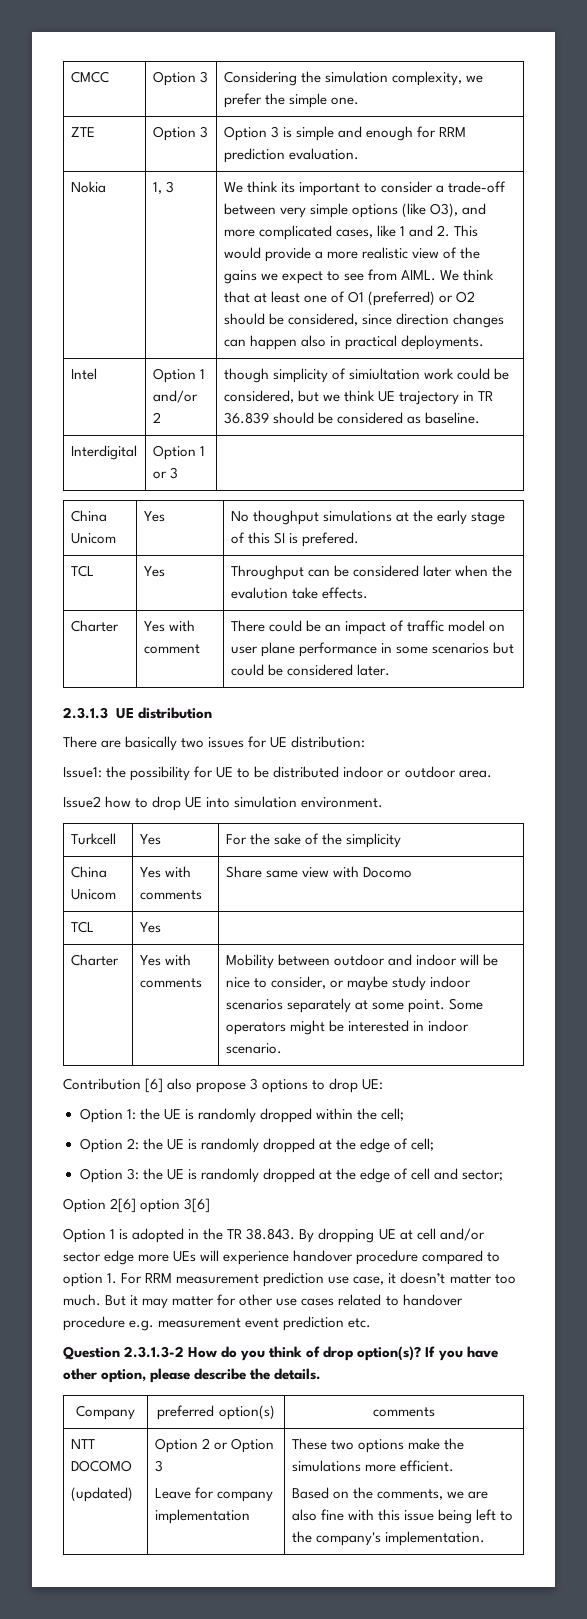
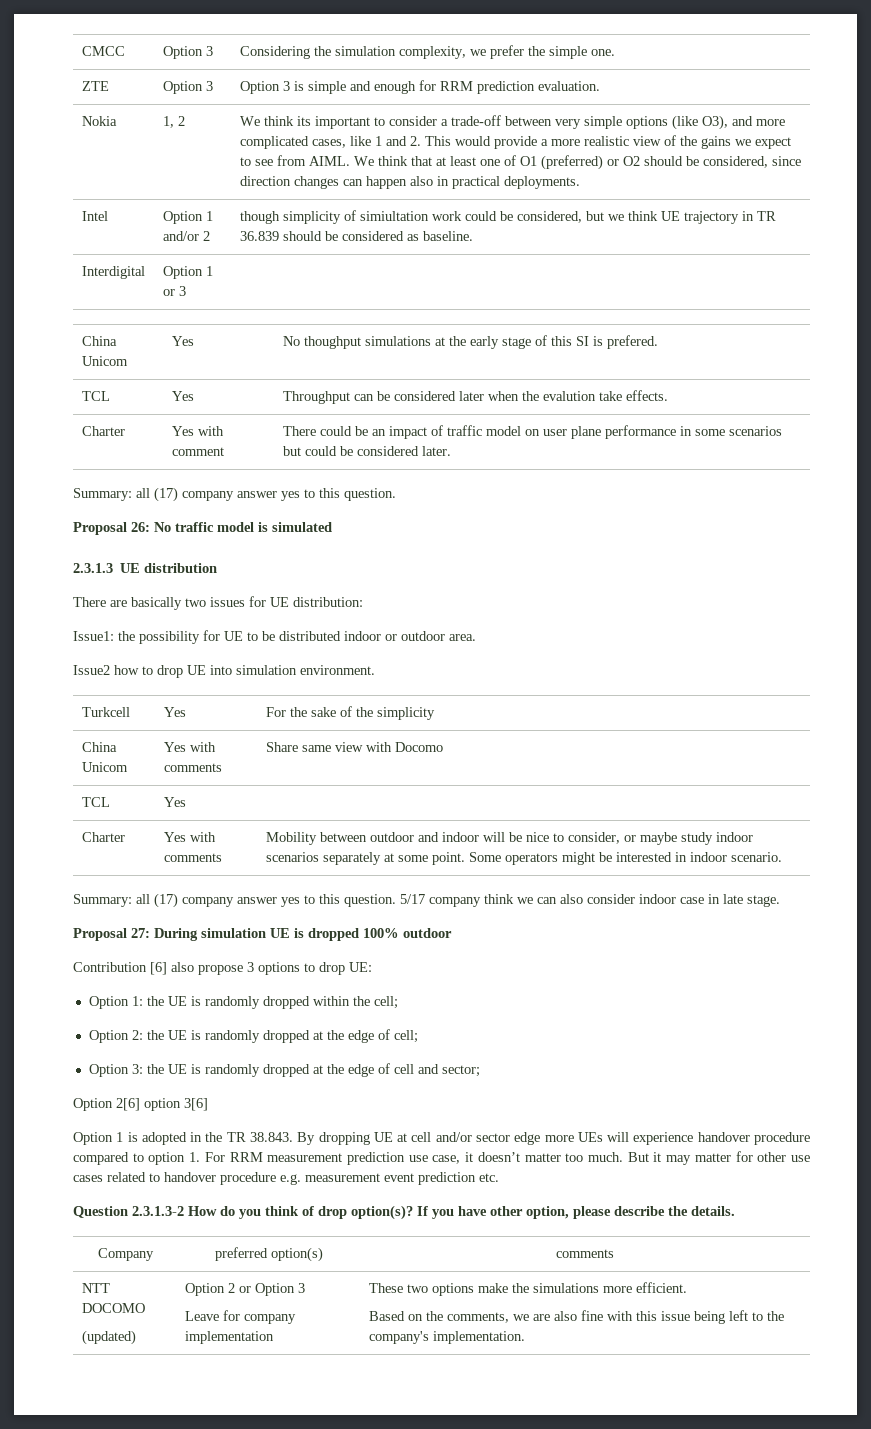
- 1, 3
+ 1, 2
  Charter | Yes with comment | There could be an impact of traffic model on user plane performance in some scenarios but could be considered later.
+ Summary: all (17) company answer yes to this question.
+ Proposal 26: No traffic model is simulated
+ Summary: all (17) company answer yes to this question. 5/17 company think we can also consider indoor case in late stage.
+ Proposal 27: During simulation UE is dropped 100% outdoor

